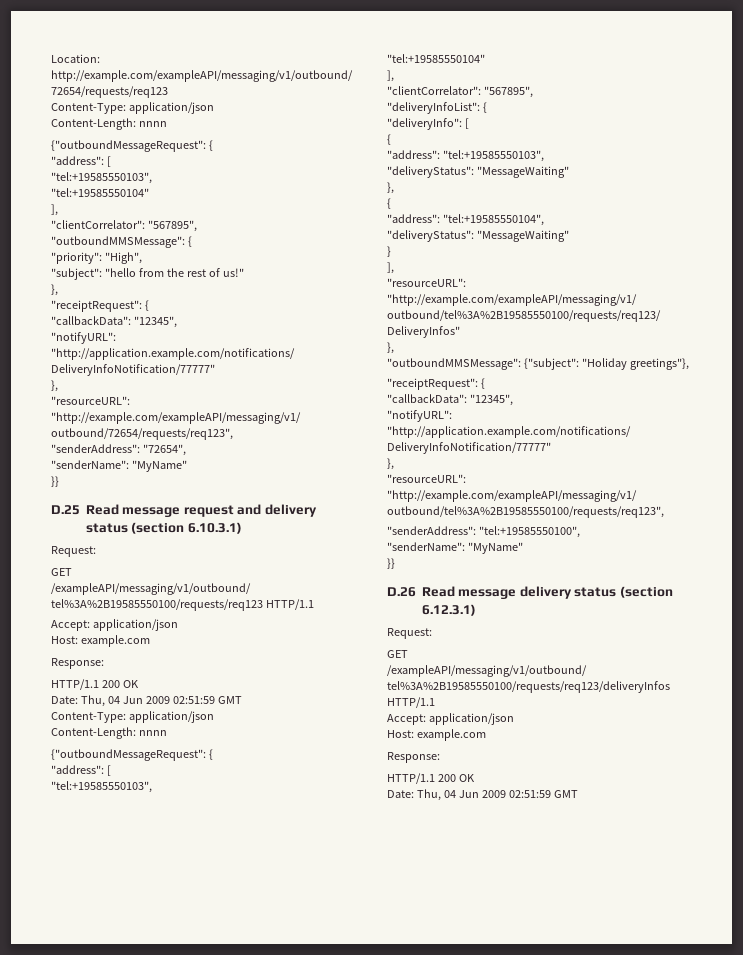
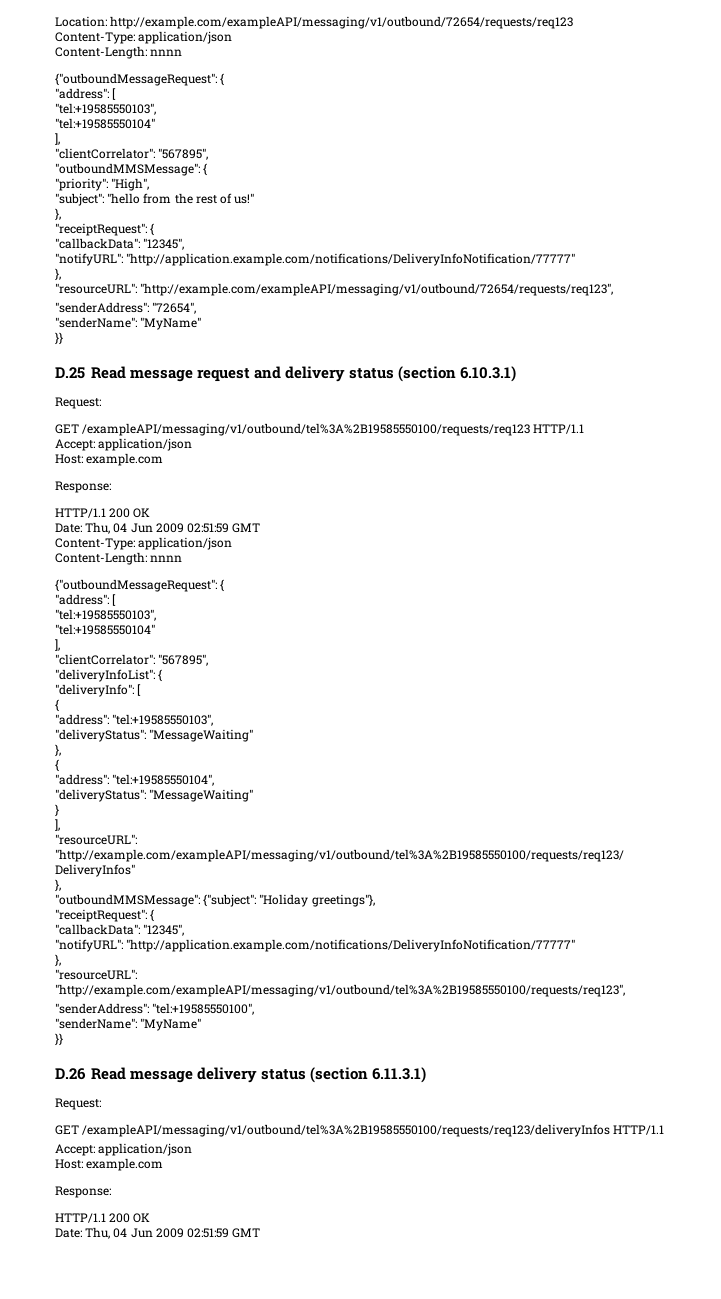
- D.26 Read message delivery status (section 6.12.3.1)
+ D.26 Read message delivery status (section 6.11.3.1)

